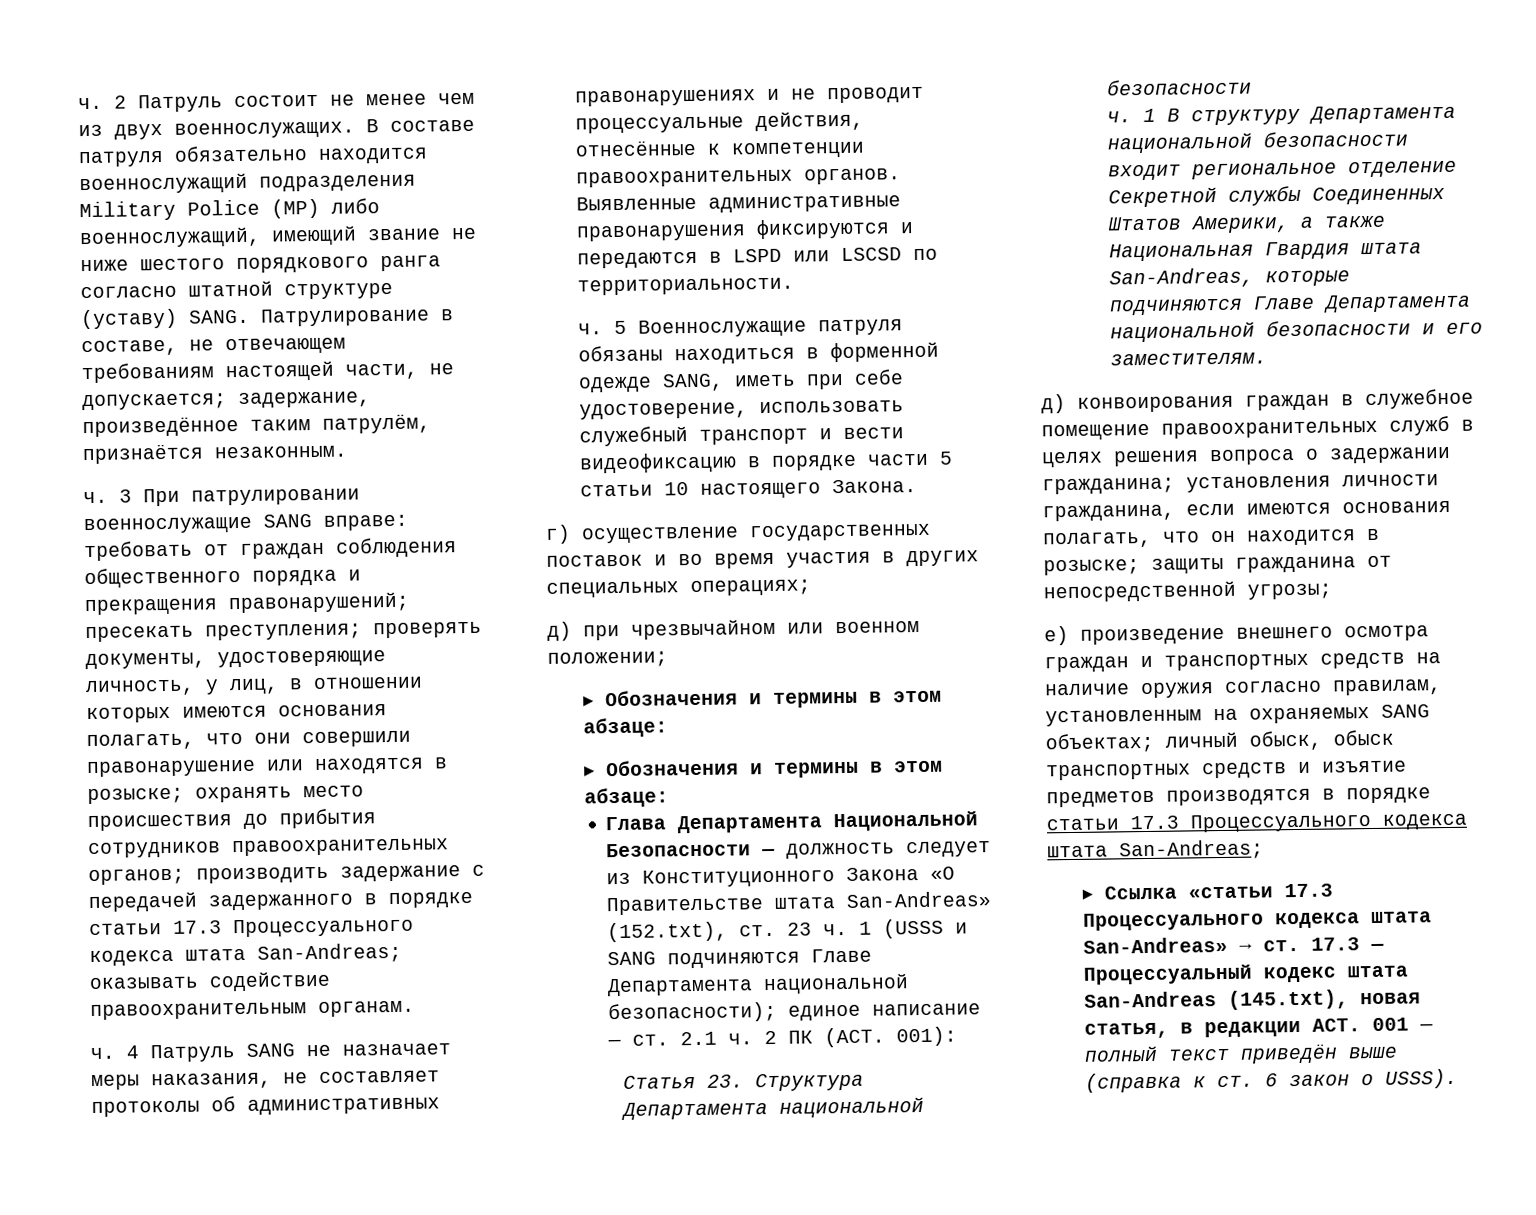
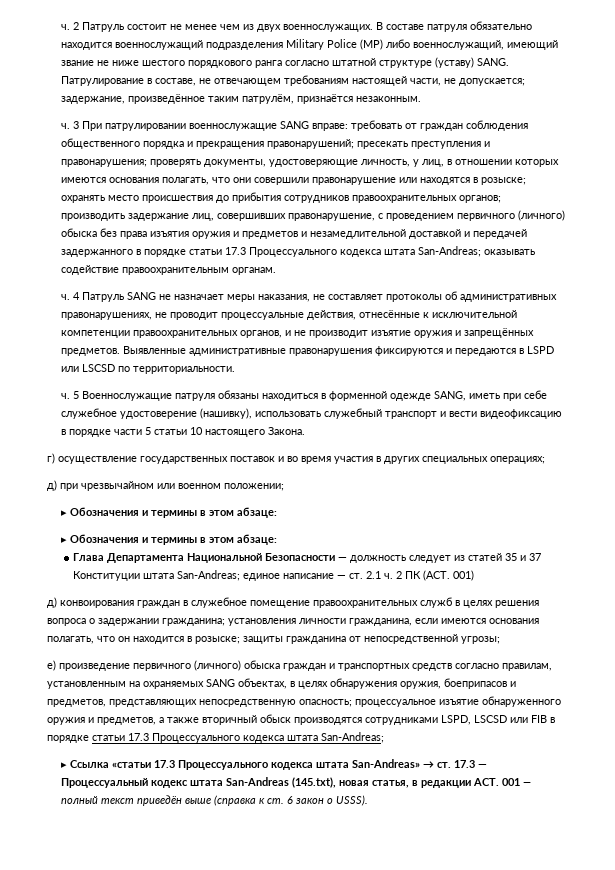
- пресекать преступления;
+ пресекать преступления и правонарушения;
- производить задержание с передачей задержанного в порядке статьи 17.3 Процессуального кодекса штата San-Andreas;
+ производить задержание лиц, совершивших правонарушение, с проведением первичного (личного) обыска без права изъятия оружия и предметов и незамедлительной доставкой и передачей задержанного в порядке статьи 17.3 Процессуального кодекса штата San-Andreas;
- ч. 4 Патруль SANG не назначает меры наказания, не составляет протоколы об административных правонарушениях и не проводит процессуальные действия, отнесённые к компетенции правоохранительных органов.
+ ч. 4 Патруль SANG не назначает меры наказания, не составляет протоколы об административных правонарушениях, не проводит процессуальные действия, отнесённые к исключительной компетенции правоохранительных органов, и не производит изъятие оружия и запрещённых предметов.
- ч. 5 Военнослужащие патруля обязаны находиться в форменной одежде SANG, иметь при себе удостоверение, использовать служебный транспорт и вести видеофиксацию в порядке части 5 статьи 10 настоящего Закона.
+ ч. 5 Военнослужащие патруля обязаны находиться в форменной одежде SANG, иметь при себе служебное удостоверение (нашивку), использовать служебный транспорт и вести видеофиксацию в порядке части 5 статьи 10 настоящего Закона.
- Глава Департамента Национальной Безопасности — должность следует из Конституционного Закона «О Правительстве штата San-Andreas» (152.txt), ст. 23 ч. 1 (USSS и SANG подчиняются Главе Департамента национальной безопасности); единое написание — ст. 2.1 ч. 2 ПК (ACT. 001):
- Статья 23. Структура Департамента национальной безопасности
- ч. 1 В структуру Департамента национальной безопасности входит региональное отделение Секретной службы Соединенных Штатов Америки, а также Национальная Гвардия штата San-Andreas, которые подчиняются Главе Департамента национальной безопасности и его заместителям.
+ Глава Департамента Национальной Безопасности — должность следует из статей 35 и 37 Конституции штата San-Andreas; единое написание — ст. 2.1 ч. 2 ПК (ACT. 001)
- е) произведение внешнего осмотра граждан и транспортных средств на наличие оружия согласно правилам, установленным на охраняемых SANG объектах; личный обыск, обыск транспортных средств и изъятие предметов производятся в порядке статьи 17.3 Процессуального кодекса штата San-Andreas;
+ е) произведение первичного (личного) обыска граждан и транспортных средств согласно правилам, установленным на охраняемых SANG объектах, в целях обнаружения оружия, боеприпасов и предметов, представляющих непосредственную опасность; процессуальное изъятие обнаруженного оружия и предметов, а также вторичный обыск производятся сотрудниками LSPD, LSCSD или FIB в порядке статьи 17.3 Процессуального кодекса штата San-Andreas;

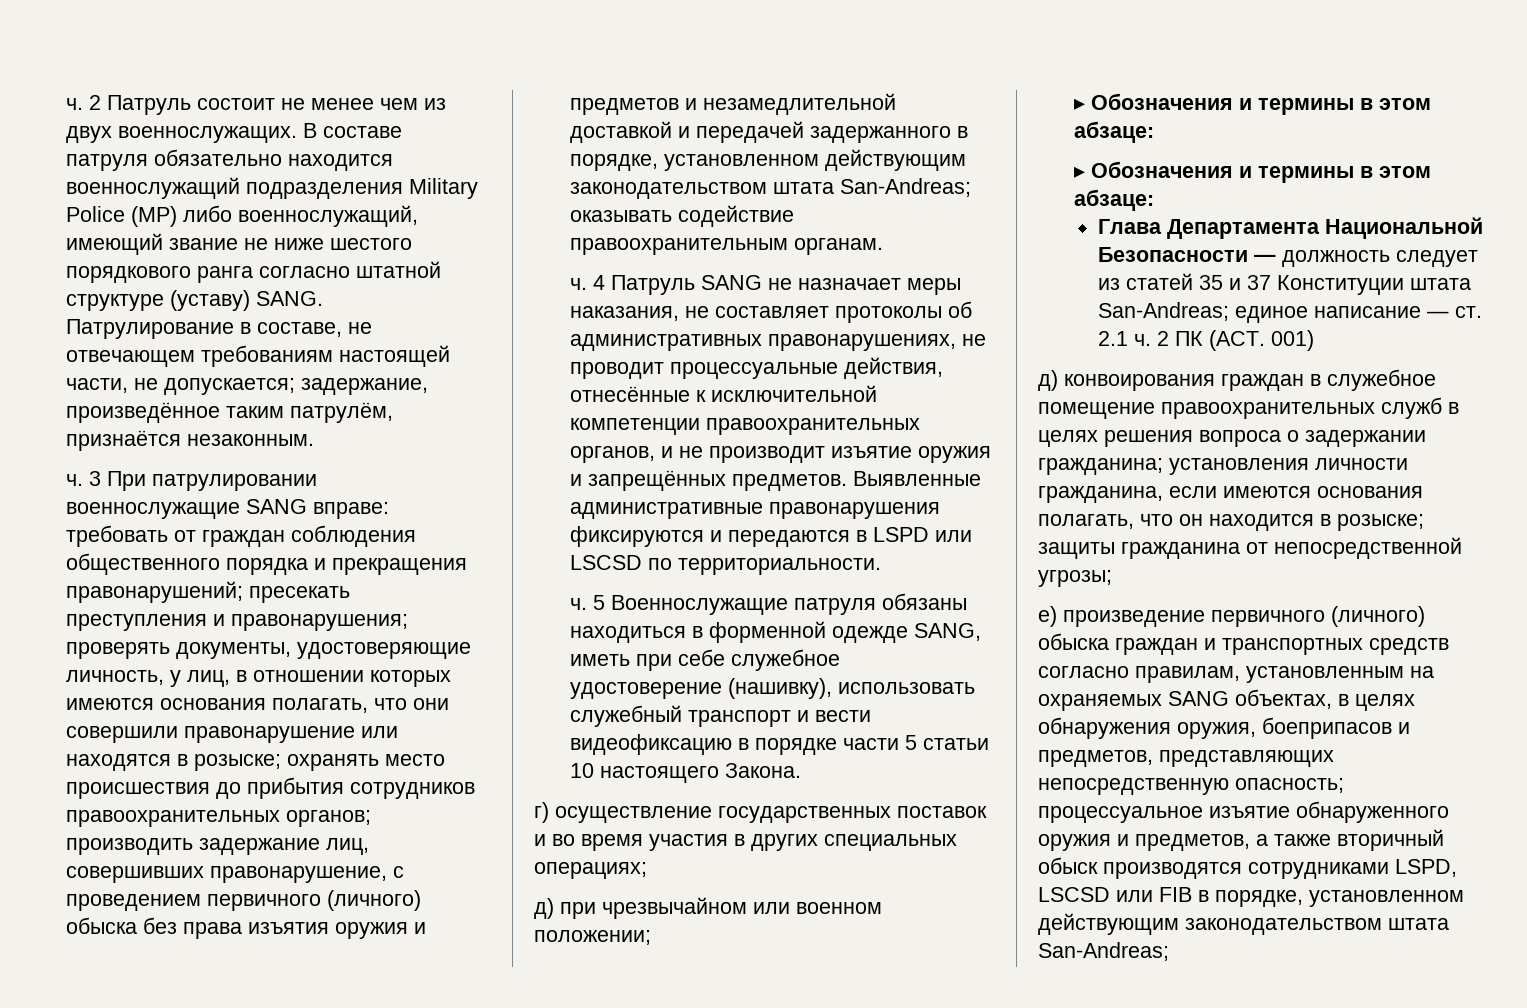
- производить задержание лиц, совершивших правонарушение, с проведением первичного (личного) обыска без права изъятия оружия и предметов и незамедлительной доставкой и передачей задержанного в порядке статьи 17.3 Процессуального кодекса штата San-Andreas;
+ производить задержание лиц, совершивших правонарушение, с проведением первичного (личного) обыска без права изъятия оружия и предметов и незамедлительной доставкой и передачей задержанного в порядке, установленном действующим законодательством штата San-Andreas;
- е) произведение первичного (личного) обыска граждан и транспортных средств согласно правилам, установленным на охраняемых SANG объектах, в целях обнаружения оружия, боеприпасов и предметов, представляющих непосредственную опасность; процессуальное изъятие обнаруженного оружия и предметов, а также вторичный обыск производятся сотрудниками LSPD, LSCSD или FIB в порядке статьи 17.3 Процессуального кодекса штата San-Andreas;
- ▸ Ссылка «статьи 17.3 Процессуального кодекса штата San-Andreas» → ст. 17.3 — Процессуальный кодекс штата San-Andreas (145.txt), новая статья, в редакции ACT. 001 — полный текст приведён выше (справка к ст. 6 закон о USSS).
+ е) произведение первичного (личного) обыска граждан и транспортных средств согласно правилам, установленным на охраняемых SANG объектах, в целях обнаружения оружия, боеприпасов и предметов, представляющих непосредственную опасность; процессуальное изъятие обнаруженного оружия и предметов, а также вторичный обыск производятся сотрудниками LSPD, LSCSD или FIB в порядке, установленном действующим законодательством штата San-Andreas;

